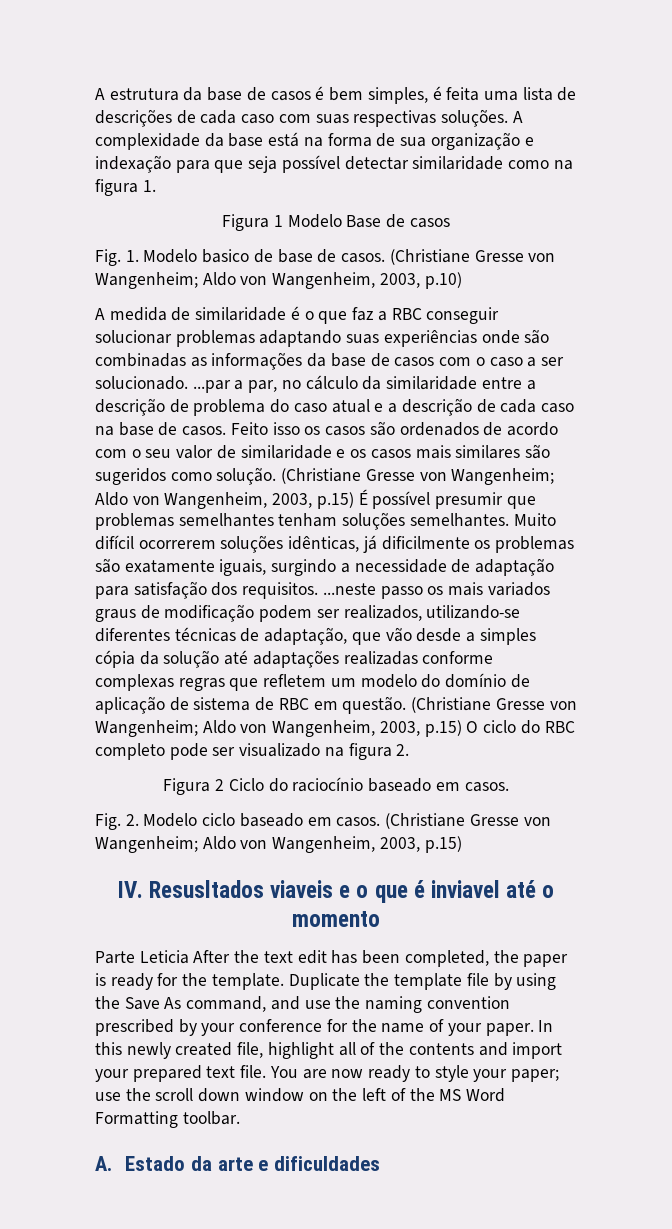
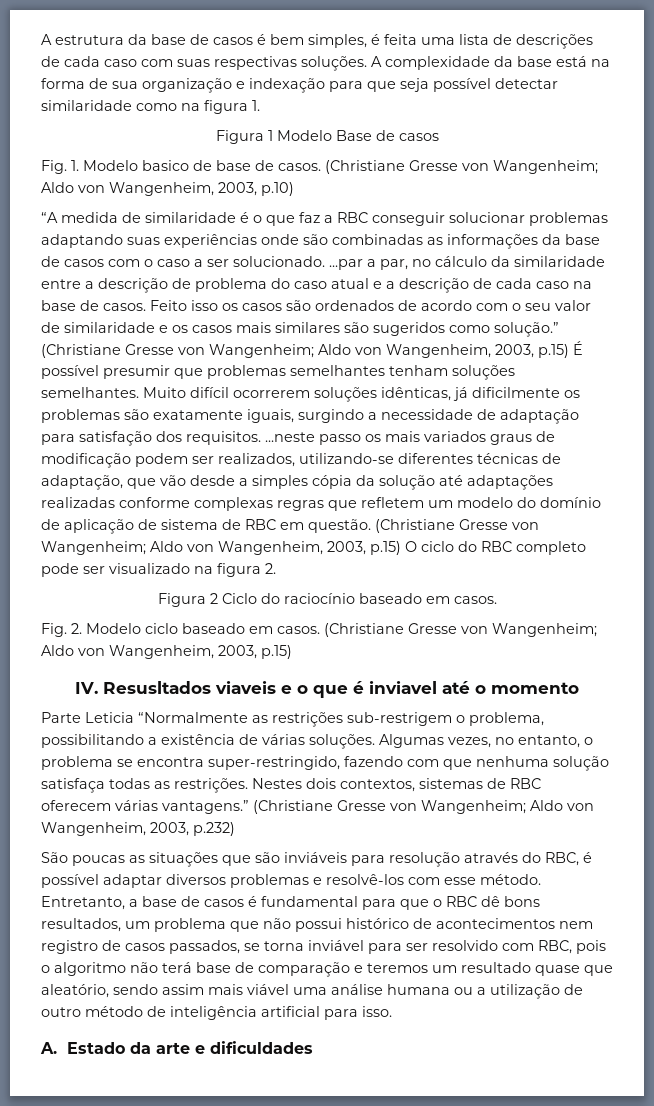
- A medida de similaridade é o que faz a RBC conseguir solucionar problemas adaptando suas experiências onde são combinadas as informações da base de casos com o caso a ser solucionado. ...par a par, no cálculo da similaridade entre a descrição de problema do caso atual e a descrição de cada caso na base de casos.
+ “A medida de similaridade é o que faz a RBC conseguir solucionar problemas adaptando suas experiências onde são combinadas as informações da base de casos com o caso a ser solucionado. ...par a par, no cálculo da similaridade entre a descrição de problema do caso atual e a descrição de cada caso na base de casos.
- Feito isso os casos são ordenados de acordo com o seu valor de similaridade e os casos mais similares são sugeridos como solução.
+ Feito isso os casos são ordenados de acordo com o seu valor de similaridade e os casos mais similares são sugeridos como solução.”
- Parte Leticia After the text edit has been completed, the paper is ready for the template. Duplicate the template file by using the Save As command, and use the naming convention prescribed by your conference for the name of your paper. In this newly created file, highlight all of the contents and import your prepared text file. You are now ready to style your paper; use the scroll down window on the left of the MS Word Formatting toolbar.
+ Parte Leticia “Normalmente as restrições sub-restrigem o problema, possibilitando a existência de várias soluções. Algumas vezes, no entanto, o problema se encontra super-restringido, fazendo com que nenhuma solução satisfaça todas as restrições. Nestes dois contextos, sistemas de RBC oferecem várias vantagens.” (Christiane Gresse von Wangenheim; Aldo von Wangenheim, 2003, p.232)
+ São poucas as situações que são inviáveis para resolução através do RBC, é possível adaptar diversos problemas e resolvê-los com esse método. Entretanto, a base de casos é fundamental para que o RBC dê bons resultados, um problema que não possui histórico de acontecimentos nem registro de casos passados, se torna inviável para ser resolvido com RBC, pois o algoritmo não terá base de comparação e teremos um resultado quase que aleatório, sendo assim mais viável uma análise humana ou a utilização de outro método de inteligência artificial para isso.

